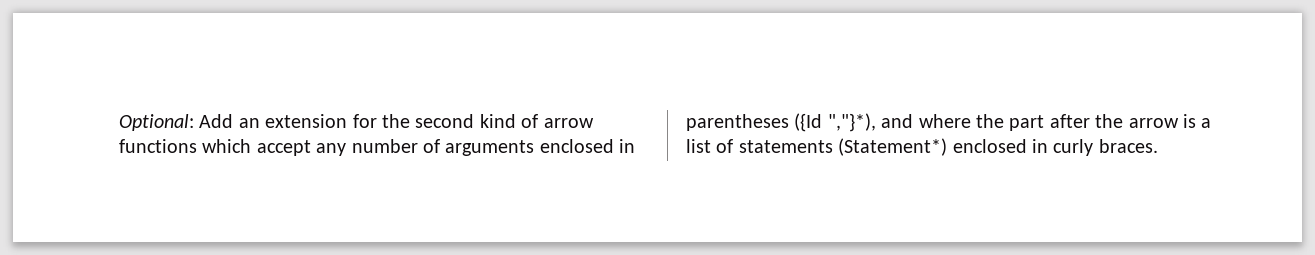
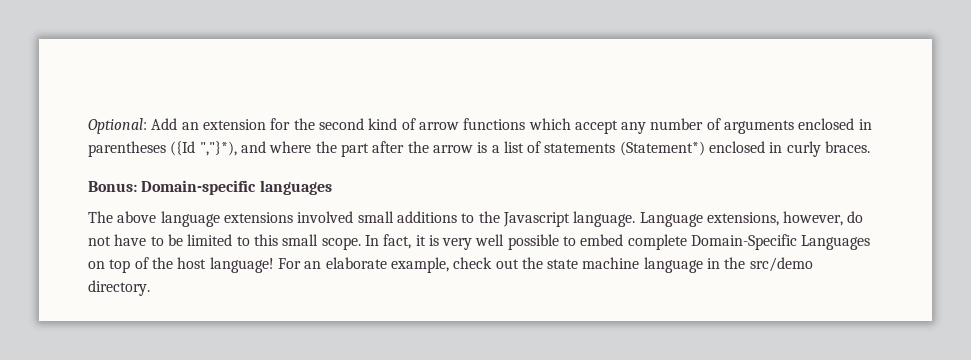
+ Bonus: Domain-specific languages
+ The above language extensions involved small additions to the Javascript language. Language extensions, however, do not have to be limited to this small scope. In fact, it is very well possible to embed complete Domain-Specific Languages on top of the host language! For an elaborate example, check out the state machine language in the src/demo directory.

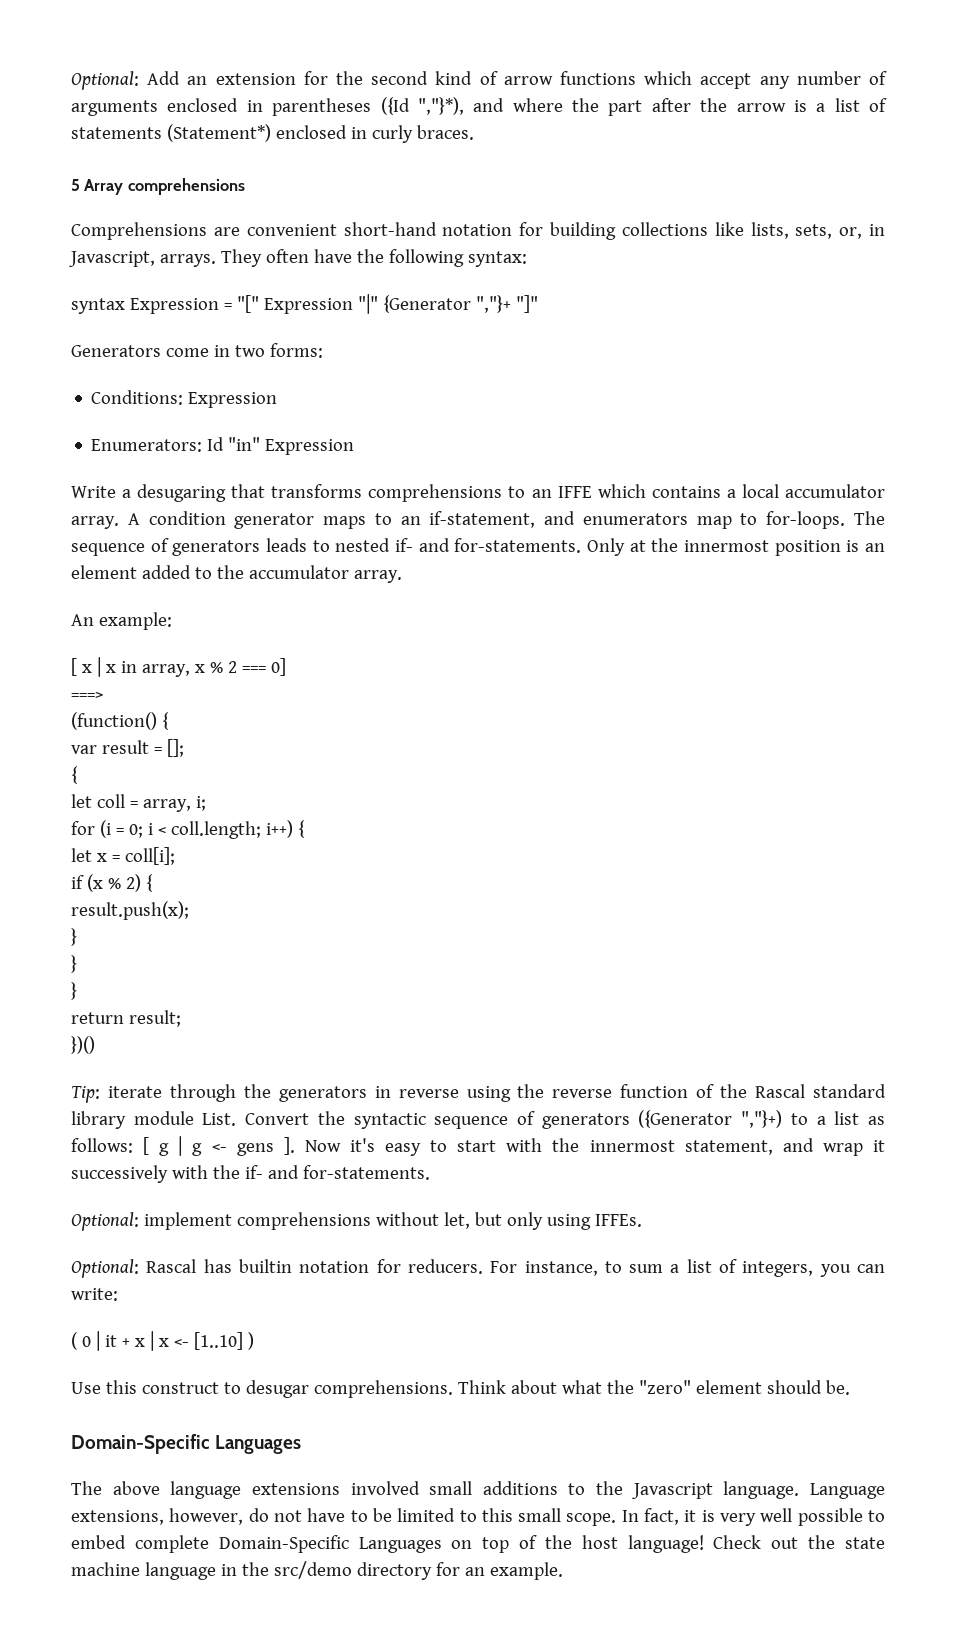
- Bonus: Domain-specific languages
+ 5 Array comprehensions
+ Comprehensions are convenient short-hand notation for building collections like lists, sets, or, in Javascript, arrays. They often have the following syntax:
+ syntax Expression = "[" Expression "|" {Generator ","}+ "]"
+ Generators come in two forms:
+ Conditions: Expression
+ Enumerators: Id "in" Expression
+ Write a desugaring that transforms comprehensions to an IFFE which contains a local accumulator array. A condition generator maps to an if-statement, and enumerators map to for-loops. The sequence of generators leads to nested if- and for-statements. Only at the innermost position is an element added to the accumulator array.
+ An example:
+ [ x | x in array, x % 2 === 0]
+ ===>
+ (function() {
+ var result = [];
+ {
+ let coll = array, i;
+ for (i = 0; i < coll.length; i++) {
+ let x = coll[i];
+ if (x % 2) {
+ result.push(x);
+ }
+ }
+ }
+ return result;
+ })()
+ Tip: iterate through the generators in reverse using the reverse function of the Rascal standard library module List. Convert the syntactic sequence of generators ({Generator ","}+) to a list as follows: [ g | g <- gens ]. Now it's easy to start with the innermost statement, and wrap it successively with the if- and for-statements.
+ Optional: implement comprehensions without let, but only using IFFEs.
+ Optional: Rascal has builtin notation for reducers. For instance, to sum a list of integers, you can write:
+ ( 0 | it + x | x <- [1..10] )
+ Use this construct to desugar comprehensions. Think about what the "zero" element should be.
+ Domain-Specific Languages
- For an elaborate example, check out the state machine language in the src/demo directory.
+ Check out the state machine language in the src/demo directory for an example.

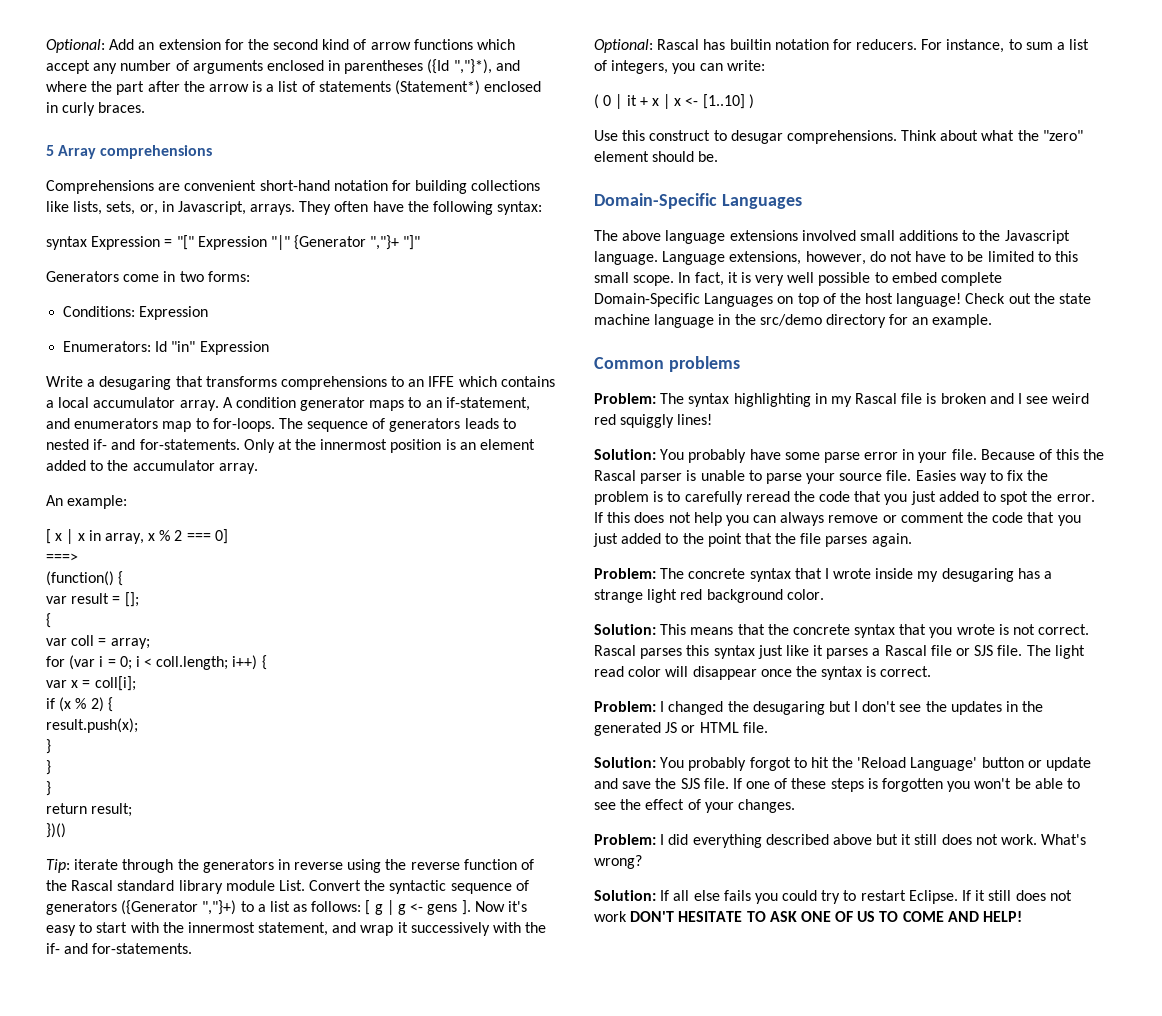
- let coll = array, i;
- for (i = 0; i < coll.length; i++) {
+ var coll = array;
+ for (var i = 0; i < coll.length; i++) {
- let x = coll[i];
+ var x = coll[i];
- Optional: implement comprehensions without let, but only using IFFEs.
+ Common problems
+ Problem: The syntax highlighting in my Rascal file is broken and I see weird red squiggly lines!
+ Solution: You probably have some parse error in your file. Because of this the Rascal parser is unable to parse your source file. Easies way to fix the problem is to carefully reread the code that you just added to spot the error. If this does not help you can always remove or comment the code that you just added to the point that the file parses again.
+ Problem: The concrete syntax that I wrote inside my desugaring has a strange light red background color.
+ Solution: This means that the concrete syntax that you wrote is not correct. Rascal parses this syntax just like it parses a Rascal file or SJS file. The light read color will disappear once the syntax is correct.
+ Problem: I changed the desugaring but I don't see the updates in the generated JS or HTML file.
+ Solution: You probably forgot to hit the 'Reload Language' button or update and save the SJS file. If one of these steps is forgotten you won't be able to see the effect of your changes.
+ Problem: I did everything described above but it still does not work. What's wrong?
+ Solution: If all else fails you could try to restart Eclipse. If it still does not work DON'T HESITATE TO ASK ONE OF US TO COME AND HELP!

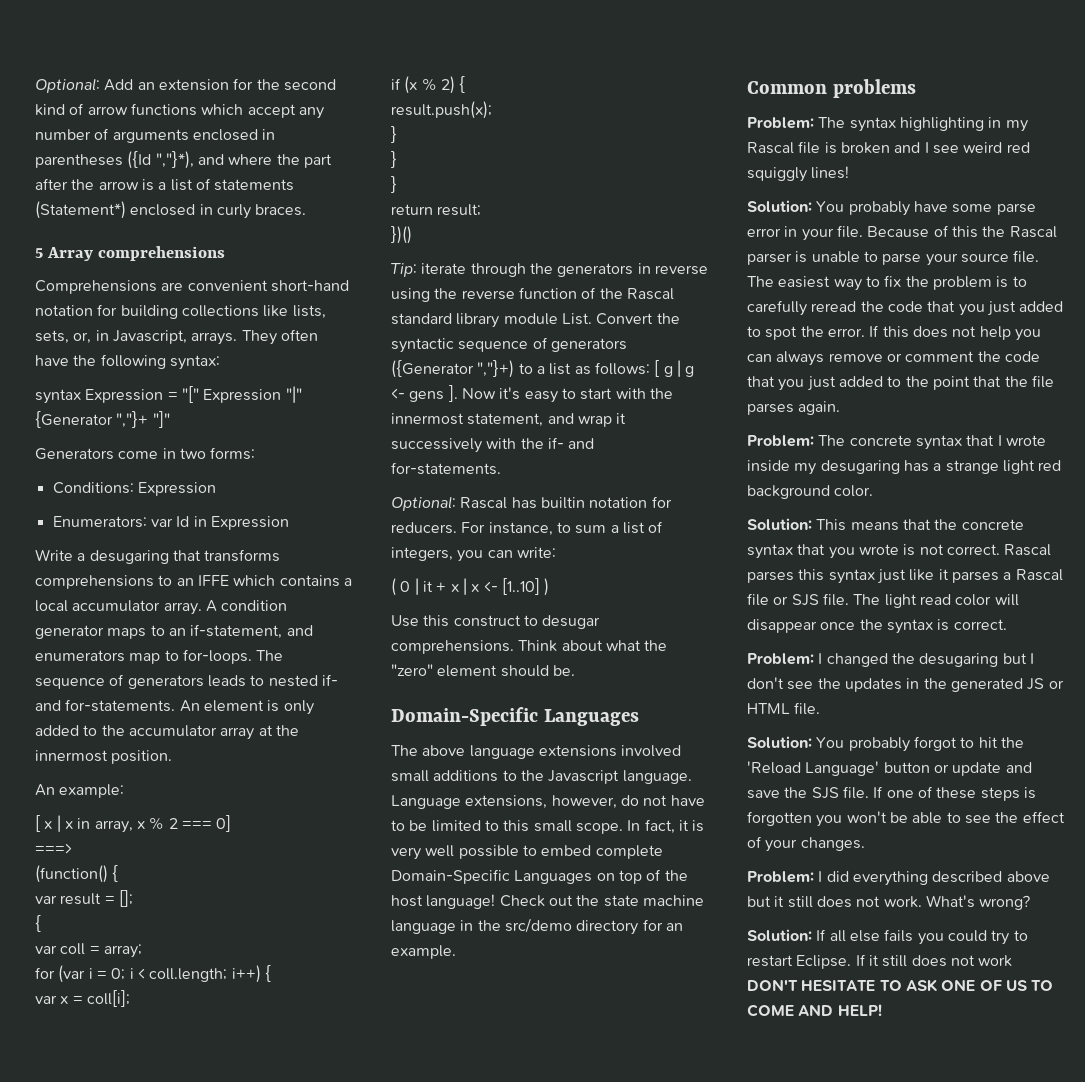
- Enumerators: Id "in" Expression
+ Enumerators: var Id in Expression
- Only at the innermost position is an element added to the accumulator array.
+ An element is only added to the accumulator array at the innermost position.
- Easies way to fix the problem is to carefully reread the code that you just added to spot the error.
+ The easiest way to fix the problem is to carefully reread the code that you just added to spot the error.

